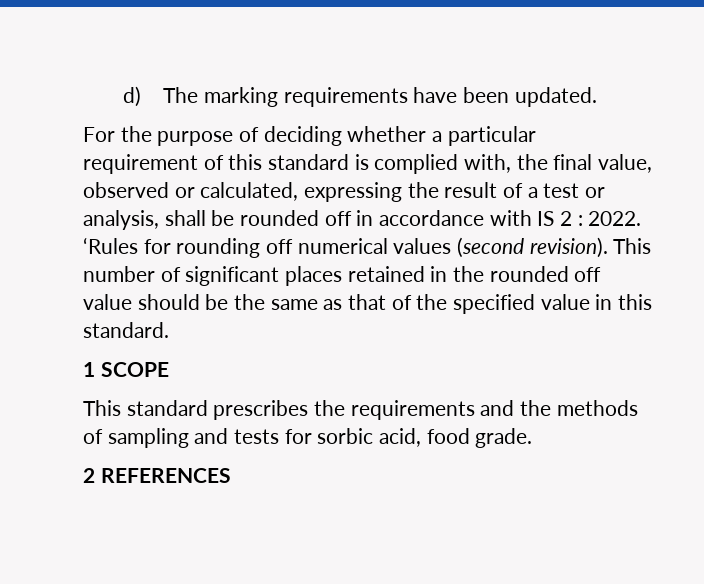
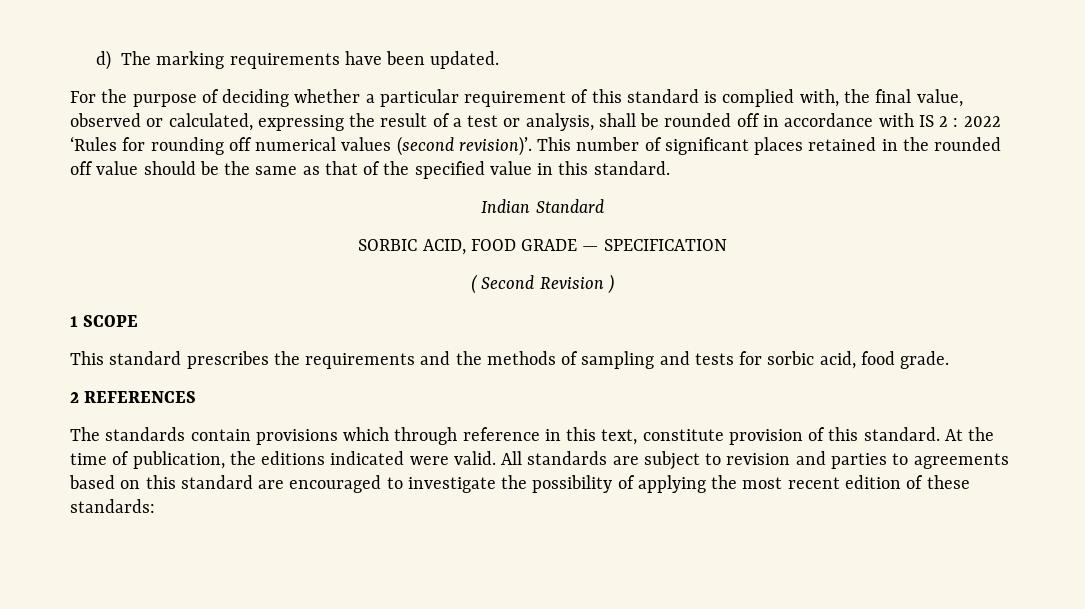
- For the purpose of deciding whether a particular requirement of this standard is complied with, the final value, observed or calculated, expressing the result of a test or analysis, shall be rounded off in accordance with IS 2 : 2022. ‘Rules for rounding off numerical values (second revision).
+ For the purpose of deciding whether a particular requirement of this standard is complied with, the final value, observed or calculated, expressing the result of a test or analysis, shall be rounded off in accordance with IS 2 : 2022 ‘Rules for rounding off numerical values (second revision)’.
+ Indian Standard
+ SORBIC ACID, FOOD GRADE — SPECIFICATION
+ ( Second Revision )
+ The standards contain provisions which through reference in this text, constitute provision of this standard. At the time of publication, the editions indicated were valid. All standards are subject to revision and parties to agreements based on this standard are encouraged to investigate the possibility of applying the most recent edition of these standards:

